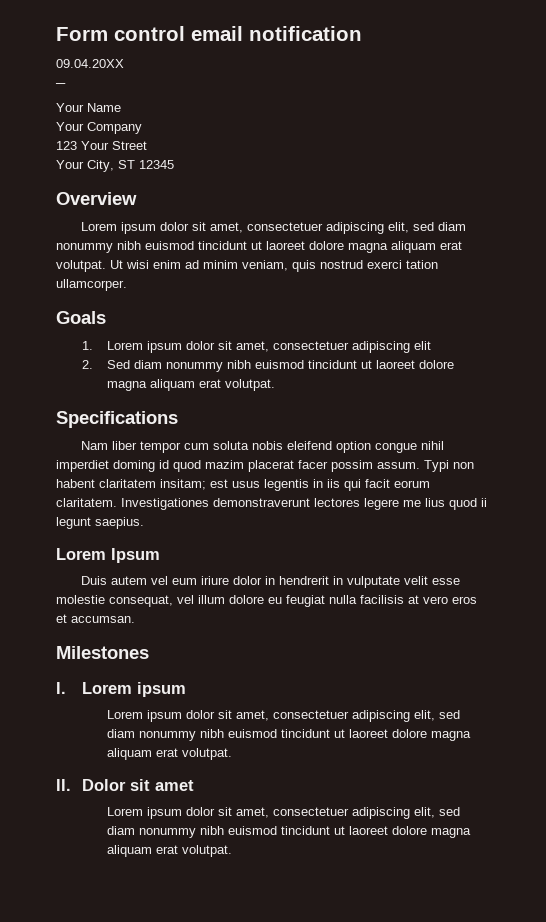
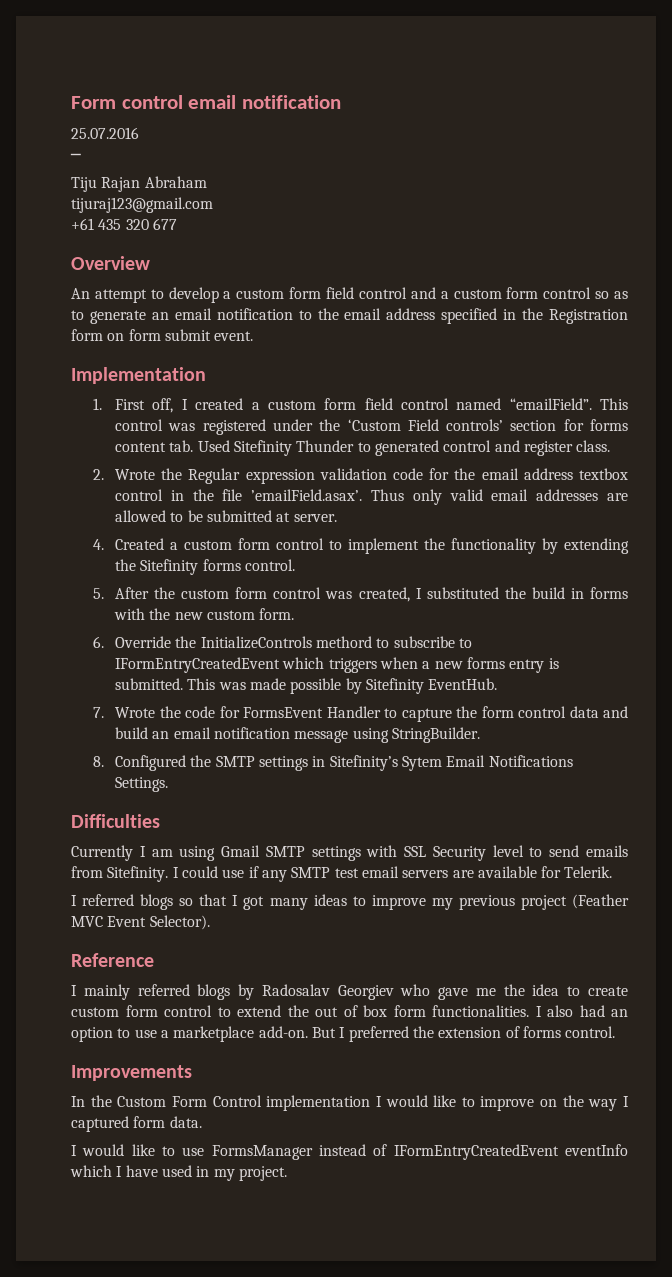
- 09.04.20XX
+ 25.07.2016
- Your Name
- Your Company
- 123 Your Street
- Your City, ST 12345
+ Tiju Rajan Abraham
+ tijuraj123@gmail.com
+ +61 435 320 677
  Overview
- Lorem ipsum dolor sit amet, consectetuer adipiscing elit, sed diam nonummy nibh euismod tincidunt ut laoreet dolore magna aliquam erat volutpat. Ut wisi enim ad minim veniam, quis nostrud exerci tation ullamcorper.
- Goals
- 1. Lorem ipsum dolor sit amet, consectetuer adipiscing elit
- 2. Sed diam nonummy nibh euismod tincidunt ut laoreet dolore magna aliquam erat volutpat.
- Specifications
- Nam liber tempor cum soluta nobis eleifend option congue nihil imperdiet doming id quod mazim placerat facer possim assum. Typi non habent claritatem insitam; est usus legentis in iis qui facit eorum claritatem. Investigationes demonstraverunt lectores legere me lius quod ii legunt saepius.
- Lorem Ipsum
- Duis autem vel eum iriure dolor in hendrerit in vulputate velit esse molestie consequat, vel illum dolore eu feugiat nulla facilisis at vero eros et accumsan.
- Milestones
- I. Lorem ipsum
- Lorem ipsum dolor sit amet, consectetuer adipiscing elit, sed diam nonummy nibh euismod tincidunt ut laoreet dolore magna aliquam erat volutpat.
- II. Dolor sit amet
- Lorem ipsum dolor sit amet, consectetuer adipiscing elit, sed diam nonummy nibh euismod tincidunt ut laoreet dolore magna aliquam erat volutpat.
+ An attempt to develop a custom form field control and a custom form control so as to generate an email notification to the email address specified in the Registration form on form submit event.
+ Implementation
+ 1. First off, I created a custom form field control named “emailField”. This control was registered under the ‘Custom Field controls’ section for forms content tab. Used Sitefinity Thunder to generated control and register class.
+ 2. Wrote the Regular expression validation code for the email address textbox control in the file ’emailField.asax’. Thus only valid email addresses are allowed to be submitted at server.
+ 4. Created a custom form control to implement the functionality by extending the Sitefinity forms control.
+ 5. After the custom form control was created, I substituted the build in forms with the new custom form.
+ 6. Override the InitializeControls methord to subscribe to IFormEntryCreatedEvent which triggers when a new forms entry is submitted. This was made possible by Sitefinity EventHub.
+ 7. Wrote the code for FormsEvent Handler to capture the form control data and build an email notification message using StringBuilder.
+ 8. Configured the SMTP settings in Sitefinity’s Sytem Email Notifications Settings.
+ Difficulties
+ Currently I am using Gmail SMTP settings with SSL Security level to send emails from Sitefinity. I could use if any SMTP test email servers are available for Telerik.
+ I referred blogs so that I got many ideas to improve my previous project (Feather MVC Event Selector).
+ Reference
+ I mainly referred blogs by Radosalav Georgiev who gave me the idea to create custom form control to extend the out of box form functionalities. I also had an option to use a marketplace add-on. But I preferred the extension of forms control.
+ Improvements
+ In the Custom Form Control implementation I would like to improve on the way I captured form data.
+ I would like to use FormsManager instead of IFormEntryCreatedEvent eventInfo which I have used in my project.

